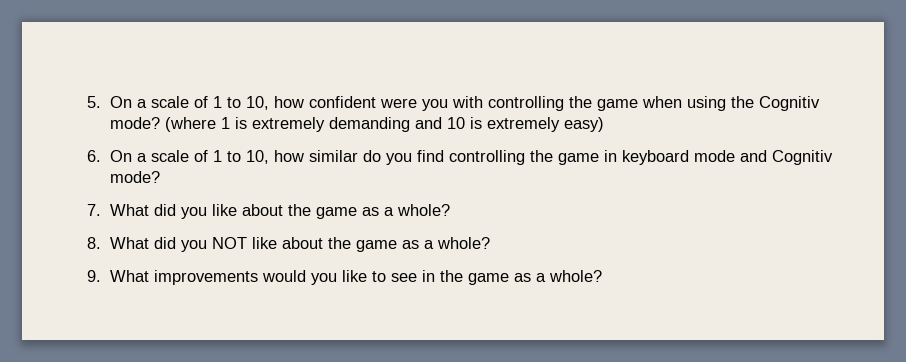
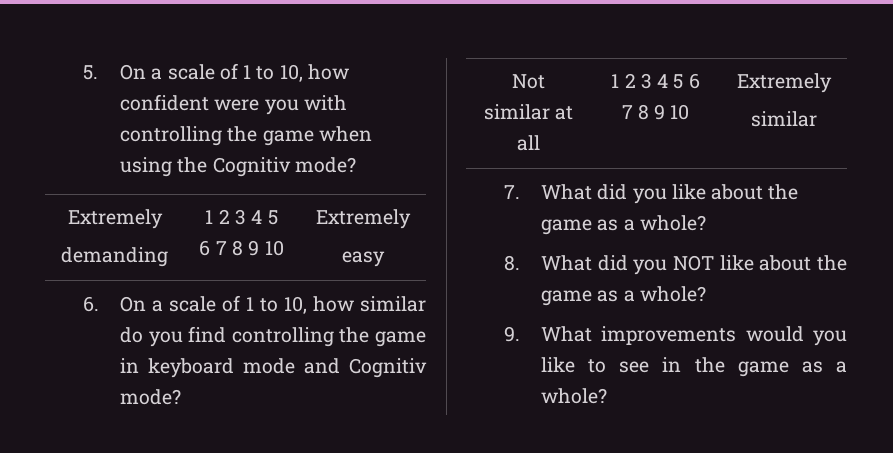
- 5. On a scale of 1 to 10, how confident were you with controlling the game when using the Cognitiv mode? (where 1 is extremely demanding and 10 is extremely easy)
+ 5. On a scale of 1 to 10, how confident were you with controlling the game when using the Cognitiv mode?
+ Extremely
+ demanding | 1 2 3 4 5 6 7 8 9 10 | Extremely
+ easy
+ Not similar at all | 1 2 3 4 5 6 7 8 9 10 | Extremely
+ similar

